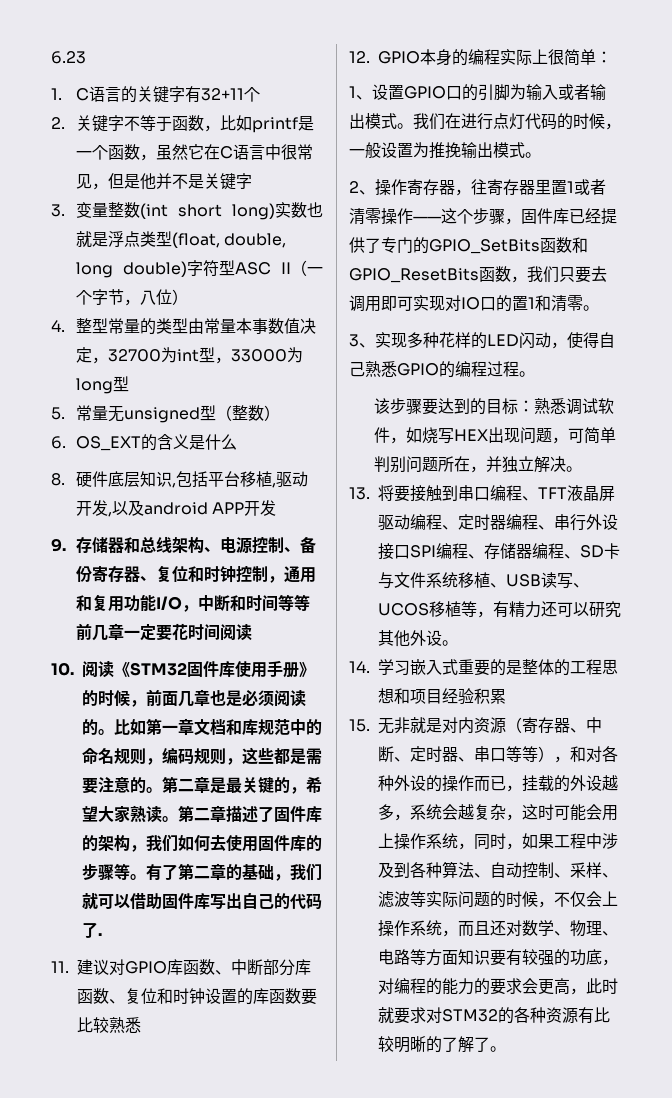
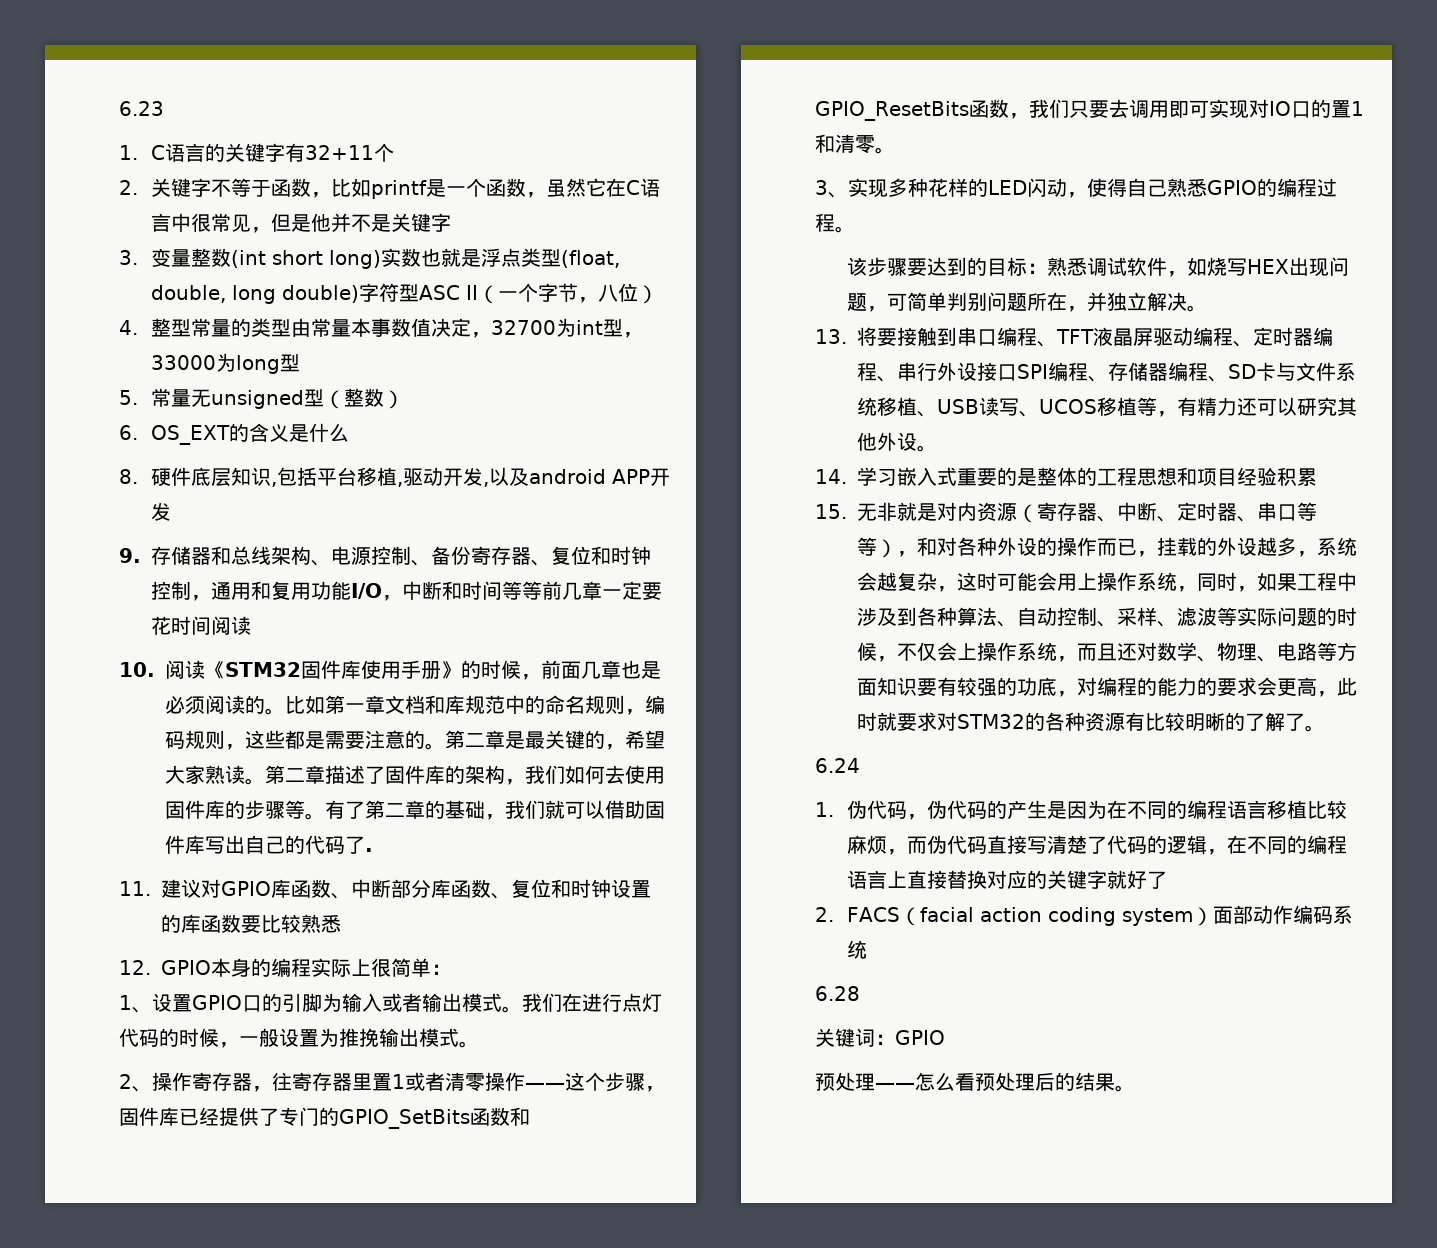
+ 6.24
+ 1.伪代码，伪代码的产生是因为在不同的编程语言移植比较麻烦，而伪代码直接写清楚了代码的逻辑，在不同的编程语言上直接替换对应的关键字就好了
+ 2. FACS（facial action coding system）面部动作编码系统
+ 6.28
+ 关键词：GPIO
+ 预处理——怎么看预处理后的结果。

